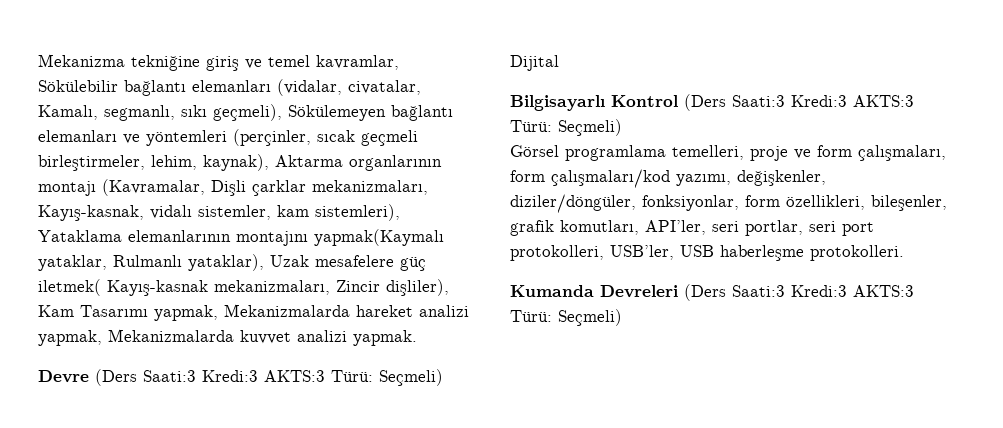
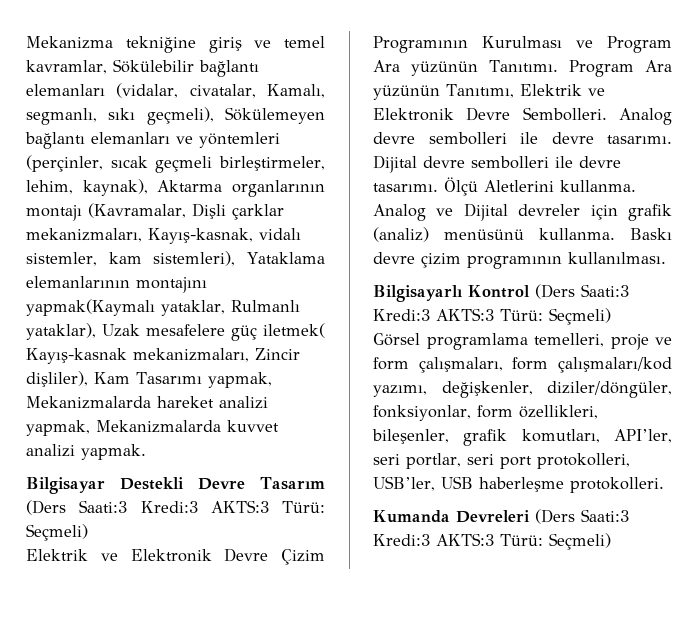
- Devre (Ders Saati:3 Kredi:3 AKTS:3 Türü: Seçmeli) Dijital
+ Bilgisayar Destekli Devre Tasarım (Ders Saati:3 Kredi:3 AKTS:3 Türü: Seçmeli)
+ Elektrik ve Elektronik Devre Çizim Programının Kurulması ve Program Ara yüzünün Tanıtımı. Program Ara yüzünün Tanıtımı, Elektrik ve Elektronik Devre Sembolleri. Analog devre sembolleri ile devre tasarımı. Dijital devre sembolleri ile devre tasarımı. Ölçü Aletlerini kullanma. Analog ve Dijital devreler için grafik (analiz) menüsünü kullanma. Baskı devre çizim programının kullanılması.

